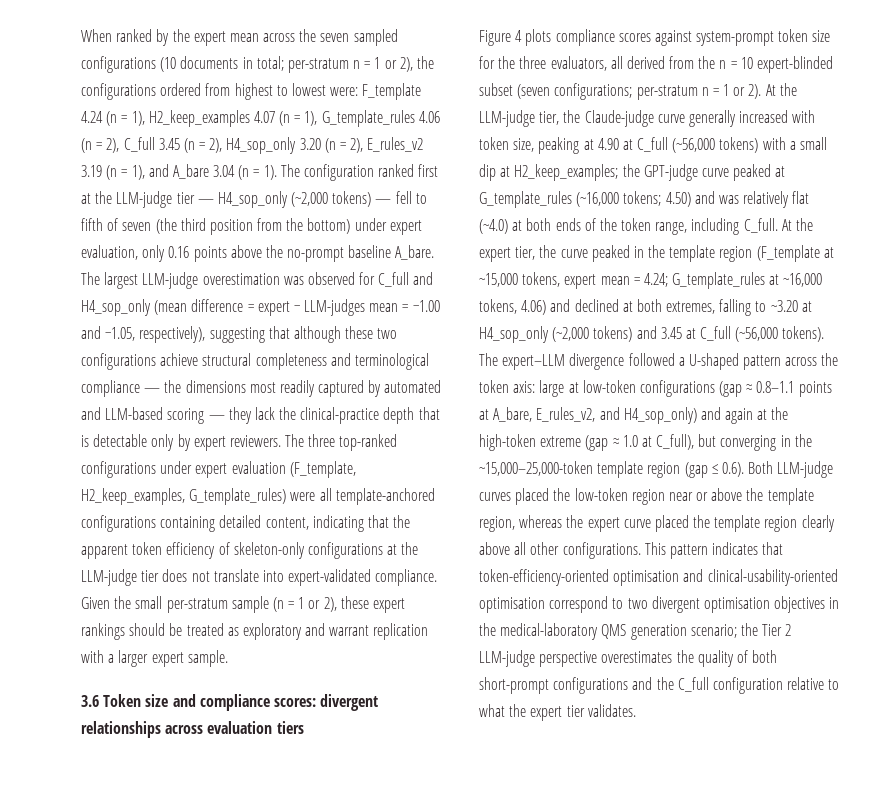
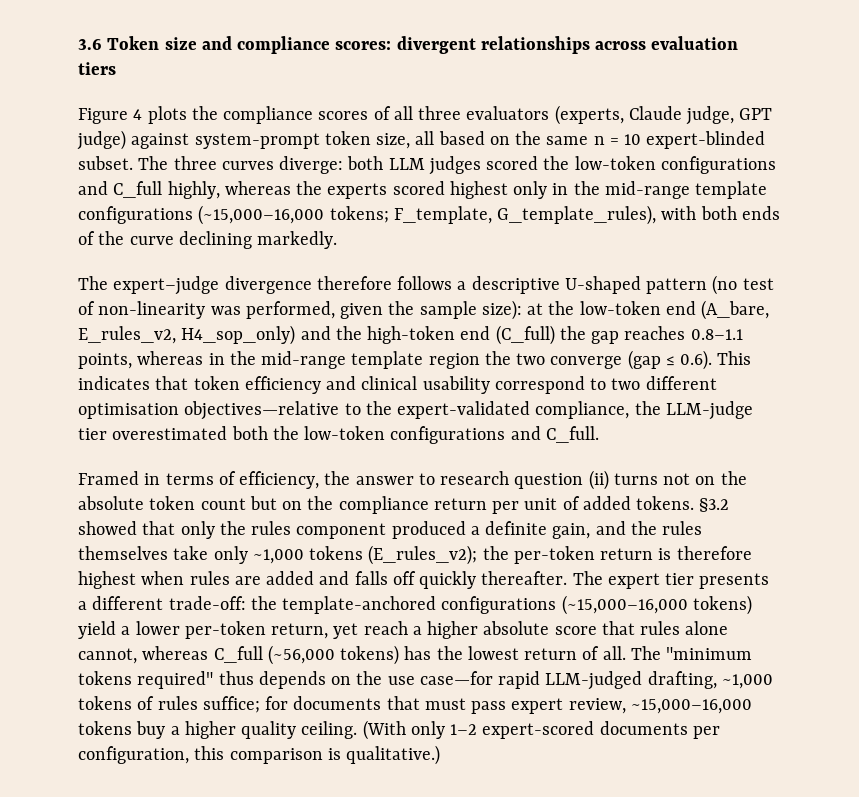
- When ranked by the expert mean across the seven sampled configurations (10 documents in total; per-stratum n = 1 or 2), the configurations ordered from highest to lowest were: F_template 4.24 (n = 1), H2_keep_examples 4.07 (n = 1), G_template_rules 4.06 (n = 2), C_full 3.45 (n = 2), H4_sop_only 3.20 (n = 2), E_rules_v2 3.19 (n = 1), and A_bare 3.04 (n = 1). The configuration ranked first at the LLM-judge tier — H4_sop_only (~2,000 tokens) — fell to fifth of seven (the third position from the bottom) under expert evaluation, only 0.16 points above the no-prompt baseline A_bare. The largest LLM-judge overestimation was observed for C_full and H4_sop_only (mean difference = expert − LLM-judges mean = −1.00 and −1.05, respectively), suggesting that although these two configurations achieve structural completeness and terminological compliance — the dimensions most readily captured by automated and LLM-based scoring — they lack the clinical-practice depth that is detectable only by expert reviewers. The three top-ranked configurations under expert evaluation (F_template, H2_keep_examples, G_template_rules) were all template-anchored configurations containing detailed content, indicating that the apparent token efficiency of skeleton-only configurations at the LLM-judge tier does not translate into expert-validated compliance. Given the small per-stratum sample (n = 1 or 2), these expert rankings should be treated as exploratory and warrant replication with a larger expert sample.
- Figure 4 plots compliance scores against system-prompt token size for the three evaluators, all derived from the n = 10 expert-blinded subset (seven configurations; per-stratum n = 1 or 2). At the LLM-judge tier, the Claude-judge curve generally increased with token size, peaking at 4.90 at C_full (~56,000 tokens) with a small dip at H2_keep_examples; the GPT-judge curve peaked at G_template_rules (~16,000 tokens; 4.50) and was relatively flat (~4.0) at both ends of the token range, including C_full. At the expert tier, the curve peaked in the template region (F_template at ~15,000 tokens, expert mean = 4.24; G_template_rules at ~16,000 tokens, 4.06) and declined at both extremes, falling to ~3.20 at H4_sop_only (~2,000 tokens) and 3.45 at C_full (~56,000 tokens). The expert–LLM divergence followed a U-shaped pattern across the token axis: large at low-token configurations (gap ≈ 0.8–1.1 points at A_bare, E_rules_v2, and H4_sop_only) and again at the high-token extreme (gap ≈ 1.0 at C_full), but converging in the ~15,000–25,000-token template region (gap ≤ 0.6). Both LLM-judge curves placed the low-token region near or above the template region, whereas the expert curve placed the template region clearly above all other configurations. This pattern indicates that token-efficiency-oriented optimisation and clinical-usability-oriented optimisation correspond to two divergent optimisation objectives in the medical-laboratory QMS generation scenario; the Tier 2 LLM-judge perspective overestimates the quality of both short-prompt configurations and the C_full configuration relative to what the expert tier validates.
+ Figure 4 plots the compliance scores of all three evaluators (experts, Claude judge, GPT judge) against system-prompt token size, all based on the same n = 10 expert-blinded subset. The three curves diverge: both LLM judges scored the low-token configurations and C_full highly, whereas the experts scored highest only in the mid-range template configurations (~15,000–16,000 tokens; F_template, G_template_rules), with both ends of the curve declining markedly.
+ The expert–judge divergence therefore follows a descriptive U-shaped pattern (no test of non-linearity was performed, given the sample size): at the low-token end (A_bare, E_rules_v2, H4_sop_only) and the high-token end (C_full) the gap reaches 0.8–1.1 points, whereas in the mid-range template region the two converge (gap ≤ 0.6). This indicates that token efficiency and clinical usability correspond to two different optimisation objectives—relative to the expert-validated compliance, the LLM-judge tier overestimated both the low-token configurations and C_full.
+ Framed in terms of efficiency, the answer to research question (ii) turns not on the absolute token count but on the compliance return per unit of added tokens. §3.2 showed that only the rules component produced a definite gain, and the rules themselves take only ~1,000 tokens (E_rules_v2); the per-token return is therefore highest when rules are added and falls off quickly thereafter. The expert tier presents a different trade-off: the template-anchored configurations (~15,000–16,000 tokens) yield a lower per-token return, yet reach a higher absolute score that rules alone cannot, whereas C_full (~56,000 tokens) has the lowest return of all. The "minimum tokens required" thus depends on the use case—for rapid LLM-judged drafting, ~1,000 tokens of rules suffice; for documents that must pass expert review, ~15,000–16,000 tokens buy a higher quality ceiling. (With only 1–2 expert-scored documents per configuration, this comparison is qualitative.)

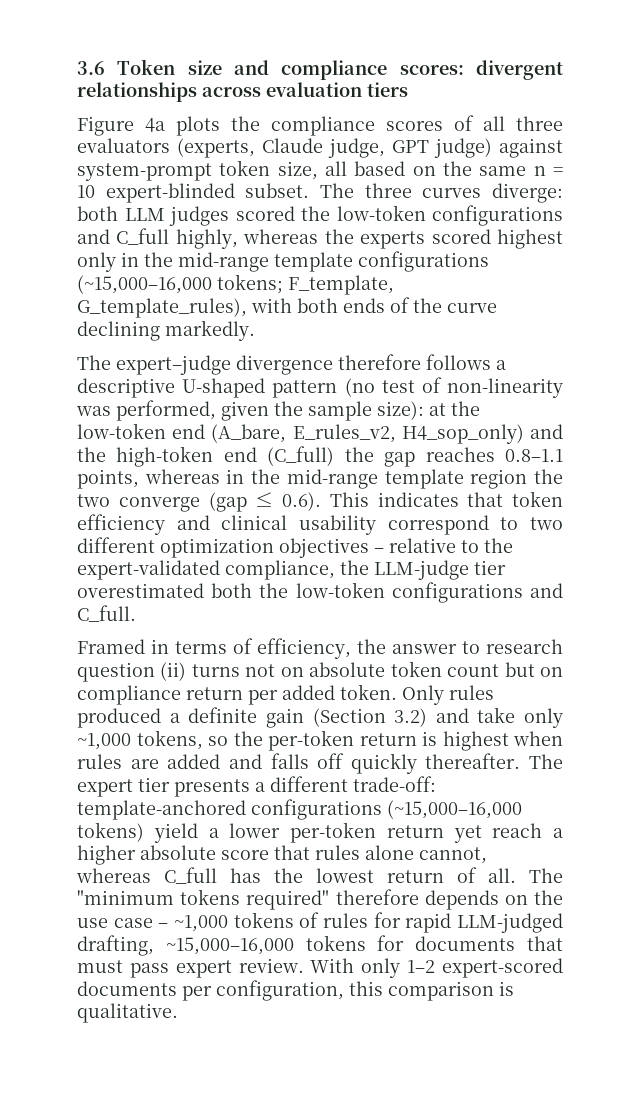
- Figure 4 plots the compliance scores of all three evaluators (experts, Claude judge, GPT judge) against system-prompt token size, all based on the same n = 10 expert-blinded subset.
+ Figure 4a plots the compliance scores of all three evaluators (experts, Claude judge, GPT judge) against system-prompt token size, all based on the same n = 10 expert-blinded subset.
- at the low-token end (A_bare, E_rules_v2, H4_sop_only) and the high-token end (C_full) the gap reaches 0.8–1.1 points, whereas in the mid-range template region the two converge (gap ≤ 0.6). This indicates that token efficiency and clinical usability correspond to two different optimisation objectives—relative to the expert-validated compliance, the LLM-judge tier overestimated both the low-token configurations and C_full.
+ at the low-token end (A_bare, E_rules_v2, H4_sop_only) and the high-token end (C_full) the gap reaches 0.8–1.1 points, whereas in the mid-range template region the two converge (gap ≤ 0.6). This indicates that token efficiency and clinical usability correspond to two different optimization objectives – relative to the expert-validated compliance, the LLM-judge tier overestimated both the low-token configurations and C_full.
- Framed in terms of efficiency, the answer to research question (ii) turns not on the absolute token count but on the compliance return per unit of added tokens. §3.2 showed that only the rules component produced a definite gain, and the rules themselves take only ~1,000 tokens (E_rules_v2); the per-token return is therefore highest when rules are added and falls off quickly thereafter.
+ Framed in terms of efficiency, the answer to research question (ii) turns not on absolute token count but on compliance return per added token. Only rules produced a definite gain (Section 3.2) and take only ~1,000 tokens, so the per-token return is highest when rules are added and falls off quickly thereafter.
- The expert tier presents a different trade-off: the template-anchored configurations (~15,000–16,000 tokens) yield a lower per-token return, yet reach a higher absolute score that rules alone cannot, whereas C_full (~56,000 tokens) has the lowest return of all.
+ The expert tier presents a different trade-off: template-anchored configurations (~15,000–16,000 tokens) yield a lower per-token return yet reach a higher absolute score that rules alone cannot, whereas C_full has the lowest return of all.
- The "minimum tokens required" thus depends on the use case—for rapid LLM-judged drafting, ~1,000 tokens of rules suffice; for documents that must pass expert review, ~15,000–16,000 tokens buy a higher quality ceiling. (With only 1–2 expert-scored documents per configuration, this comparison is qualitative.)
+ The "minimum tokens required" therefore depends on the use case – ~1,000 tokens of rules for rapid LLM-judged drafting, ~15,000–16,000 tokens for documents that must pass expert review. With only 1–2 expert-scored documents per configuration, this comparison is qualitative.

